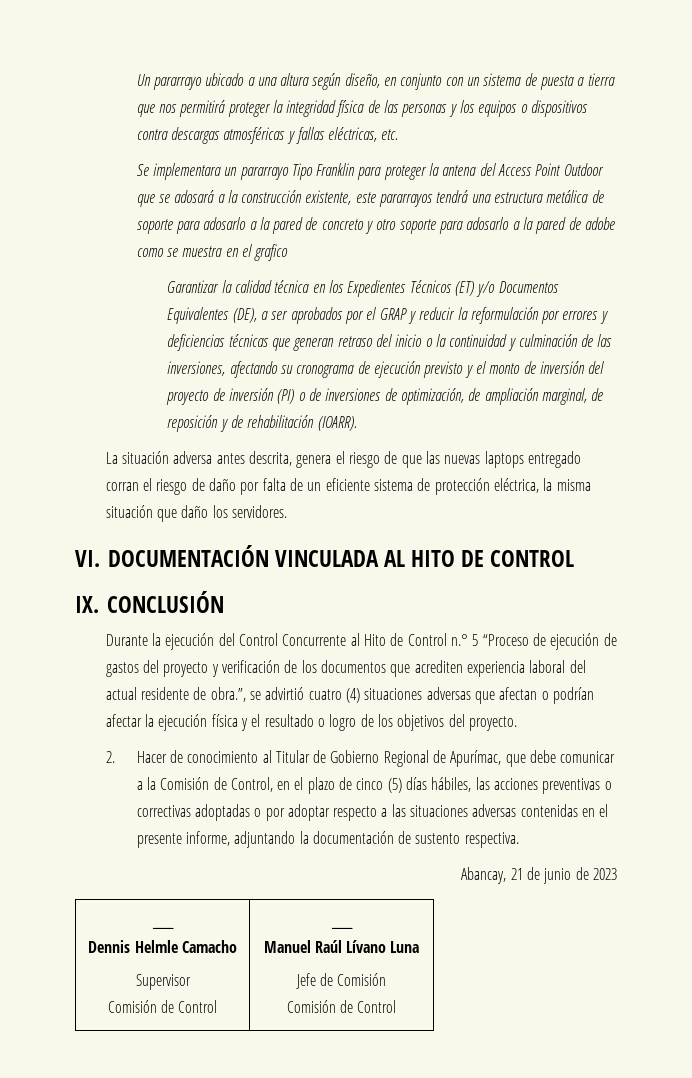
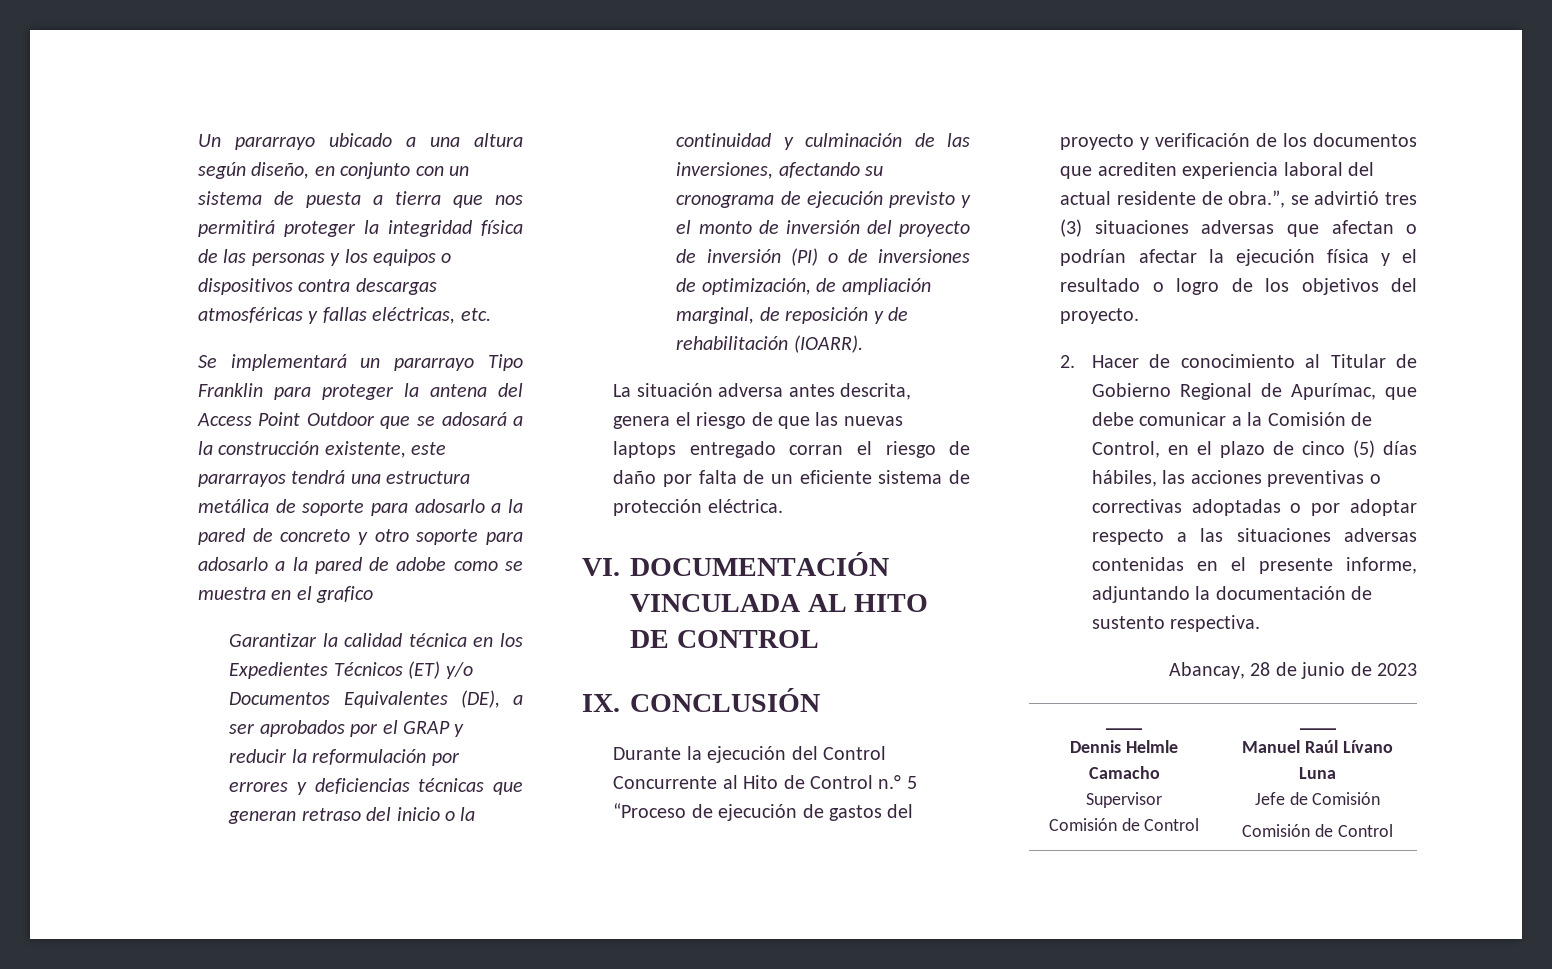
- Se implementara un pararrayo Tipo Franklin para proteger la antena del Access Point Outdoor que se adosará a la construcción existente, este pararrayos tendrá una estructura metálica de soporte para adosarlo a la pared de concreto y otro soporte para adosarlo a la pared de adobe como se muestra en el grafico
+ Se implementará un pararrayo Tipo Franklin para proteger la antena del Access Point Outdoor que se adosará a la construcción existente, este pararrayos tendrá una estructura metálica de soporte para adosarlo a la pared de concreto y otro soporte para adosarlo a la pared de adobe como se muestra en el grafico
- La situación adversa antes descrita, genera el riesgo de que las nuevas laptops entregado corran el riesgo de daño por falta de un eficiente sistema de protección eléctrica, la misma situación que daño los servidores.
+ La situación adversa antes descrita, genera el riesgo de que las nuevas laptops entregado corran el riesgo de daño por falta de un eficiente sistema de protección eléctrica.
- Durante la ejecución del Control Concurrente al Hito de Control n.° 5 “Proceso de ejecución de gastos del proyecto y verificación de los documentos que acrediten experiencia laboral del actual residente de obra.”, se advirtió cuatro (4) situaciones adversas que afectan o podrían afectar la ejecución física y el resultado o logro de los objetivos del proyecto.
+ Durante la ejecución del Control Concurrente al Hito de Control n.° 5 “Proceso de ejecución de gastos del proyecto y verificación de los documentos que acrediten experiencia laboral del actual residente de obra.”, se advirtió tres (3) situaciones adversas que afectan o podrían afectar la ejecución física y el resultado o logro de los objetivos del proyecto.
- Abancay, 21 de junio de 2023
+ Abancay, 28 de junio de 2023

